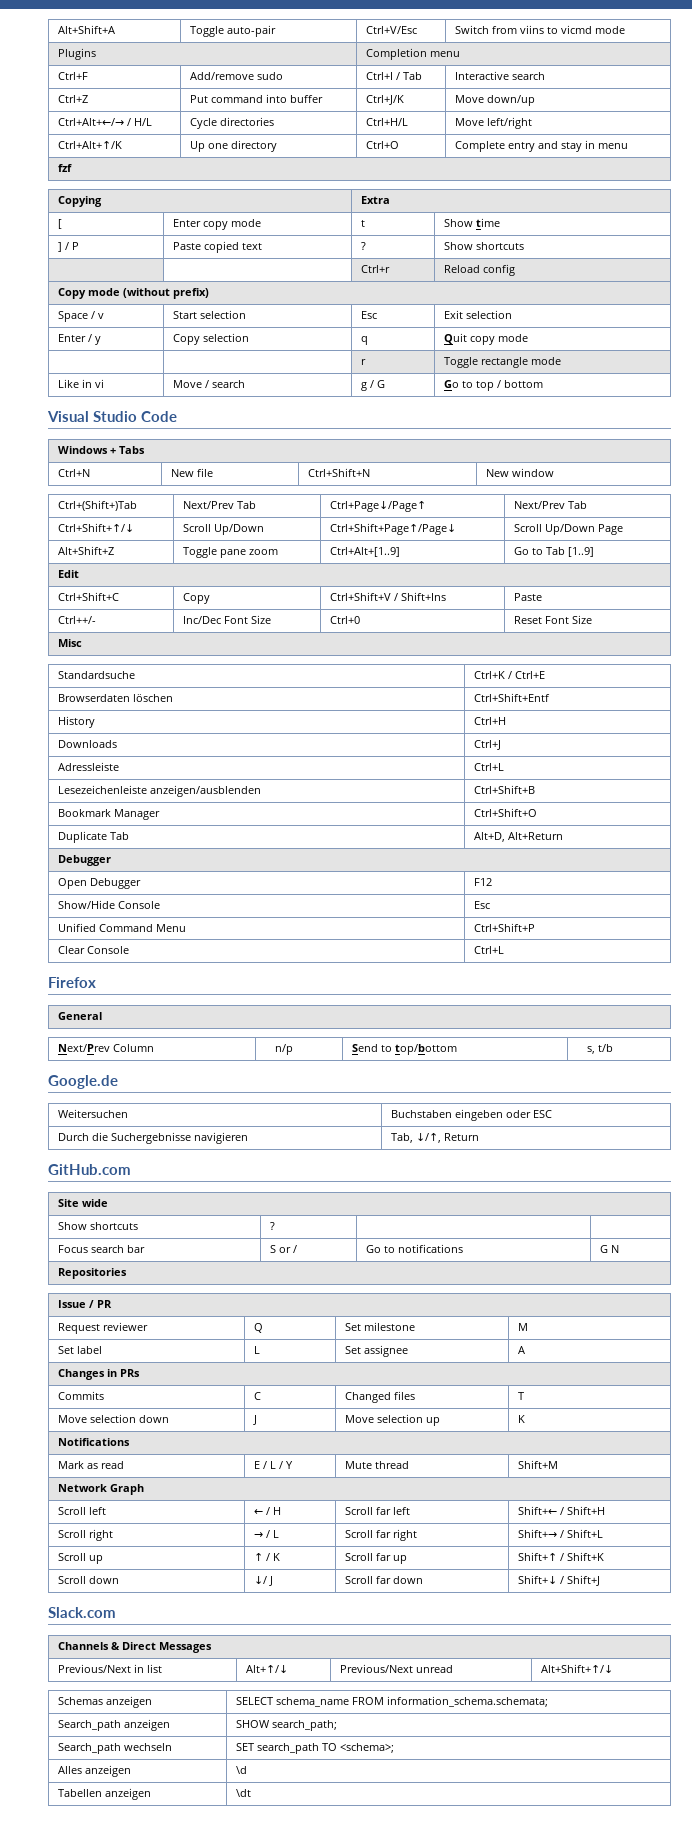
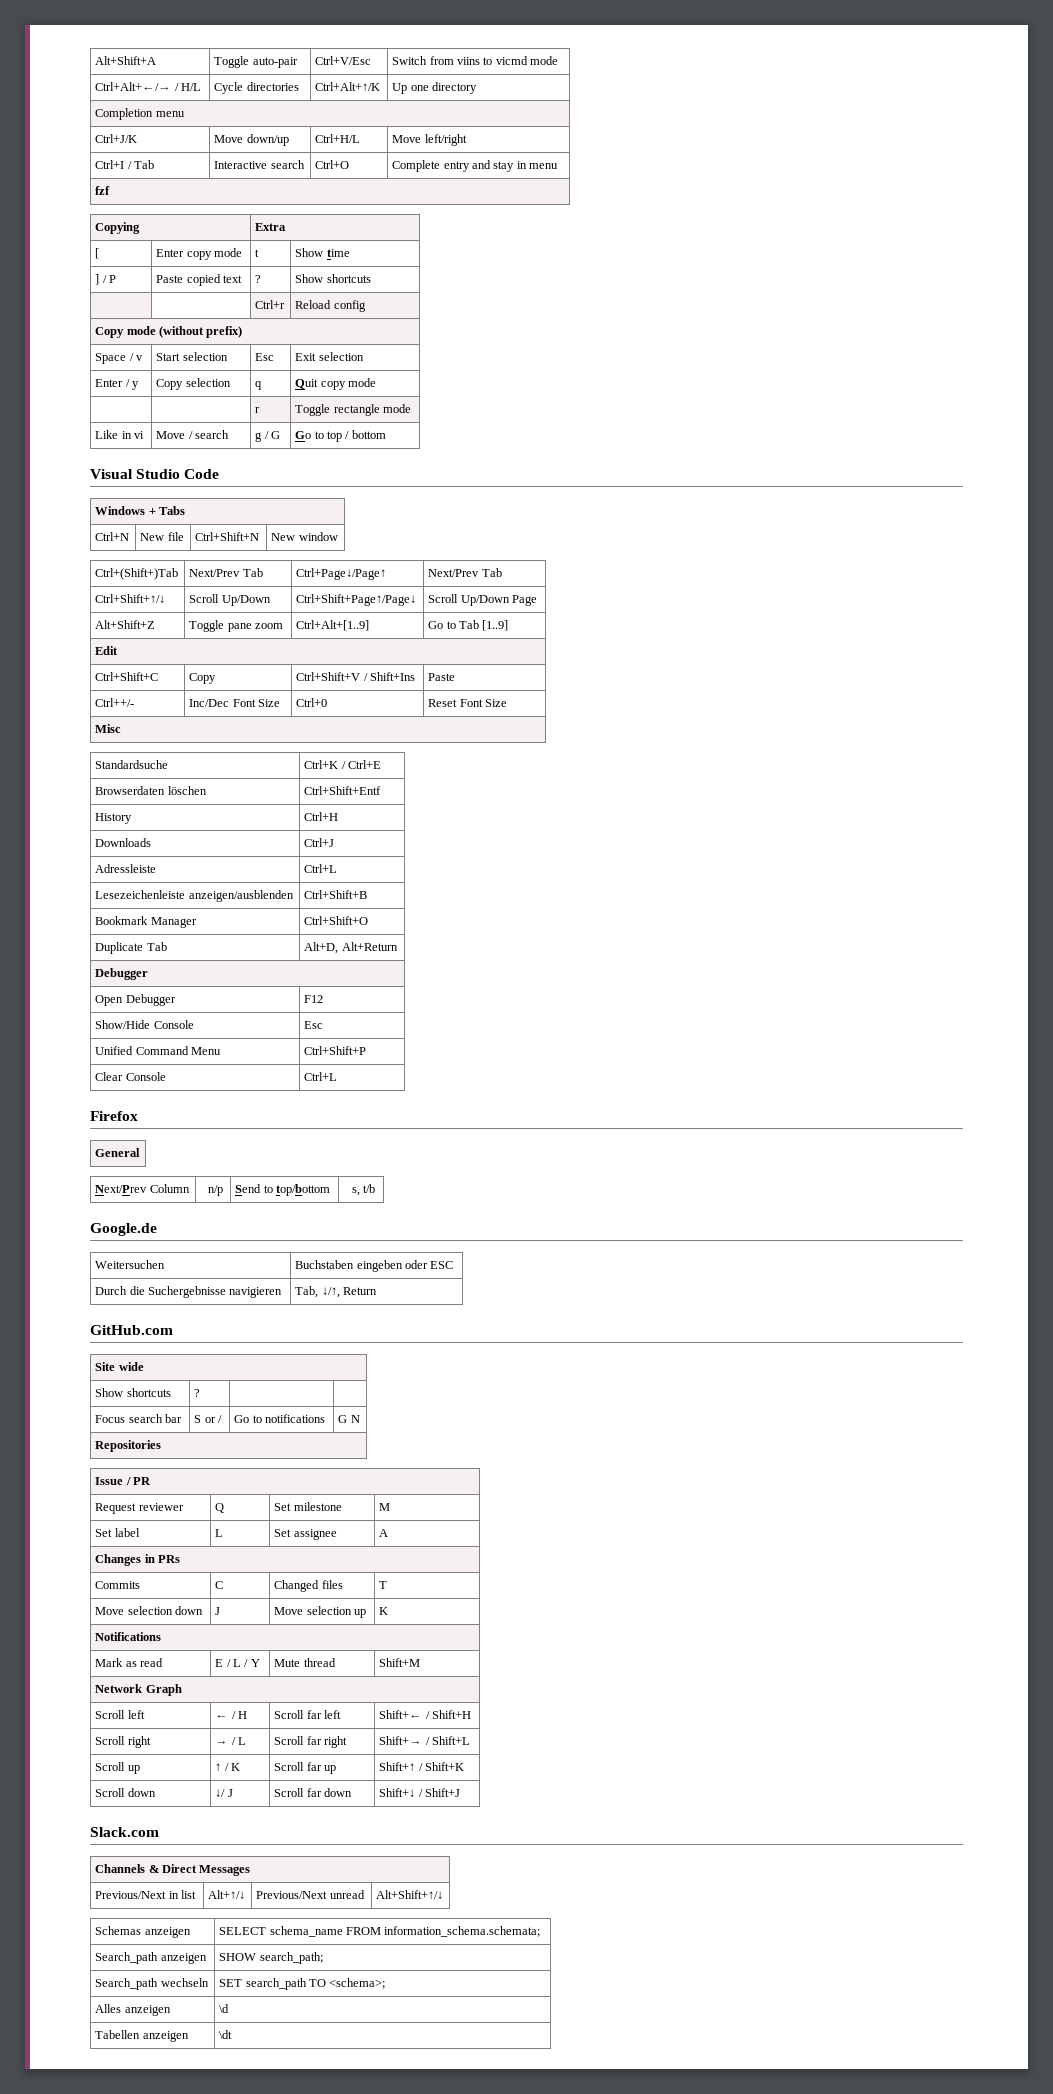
- Plugins | Completion menu
- Ctrl+F | Add/remove sudo | Ctrl+I / Tab | Interactive search
- Ctrl+Z | Put command into buffer | Ctrl+J/K | Move down/up
- Ctrl+Alt+←/→ / H/L | Cycle directories | Ctrl+H/L | Move left/right
- Ctrl+Alt+↑/K | Up one directory | Ctrl+O | Complete entry and stay in menu
+ Ctrl+Alt+←/→ / H/L | Cycle directories | Ctrl+Alt+↑/K | Up one directory
+ Completion menu
+ Ctrl+J/K | Move down/up | Ctrl+H/L | Move left/right
+ Ctrl+I / Tab | Interactive search | Ctrl+O | Complete entry and stay in menu

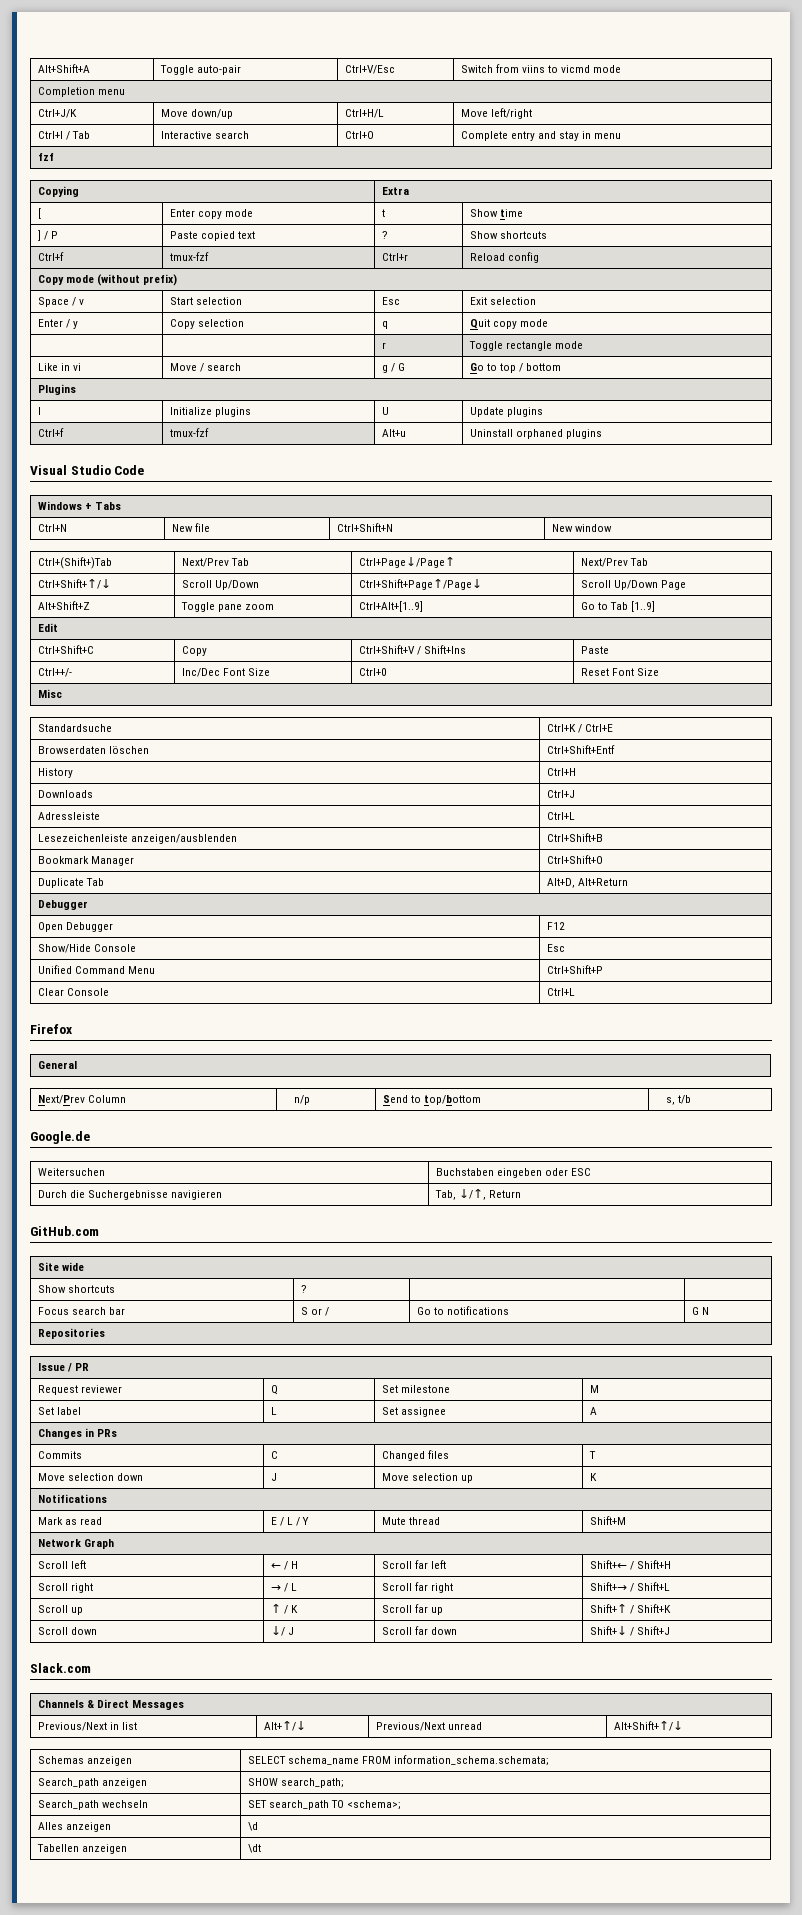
- Ctrl+Alt+←/→ / H/L | Cycle directories | Ctrl+Alt+↑/K | Up one directory
- | | Ctrl+r | Reload config
+ Ctrl+f | tmux-fzf | Ctrl+r | Reload config
+ Plugins
+ I | Initialize plugins | U | Update plugins
+ Ctrl+f | tmux-fzf | Alt+u | Uninstall orphaned plugins

